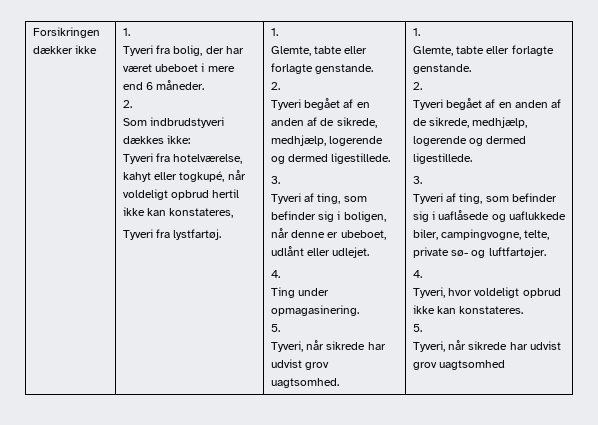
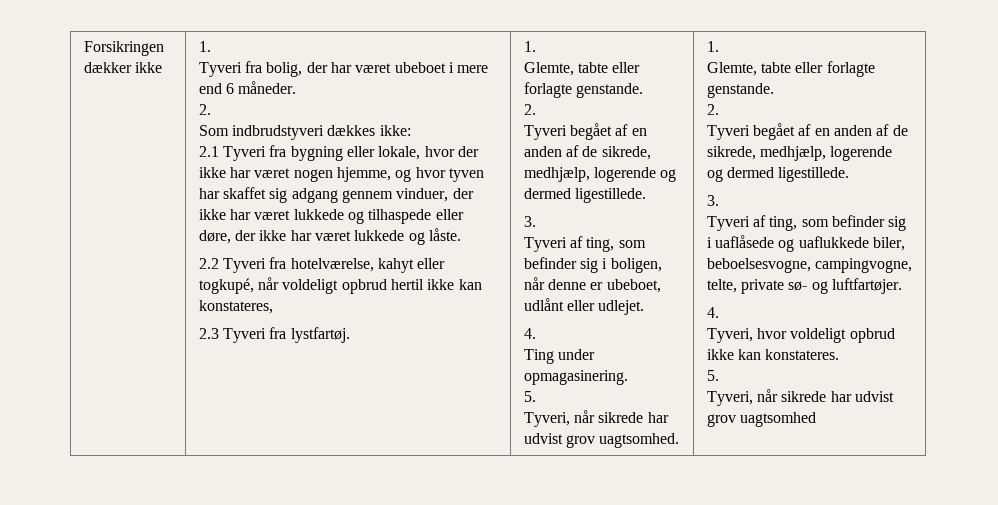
- Tyveri fra hotelværelse, kahyt eller togkupé, når voldeligt opbrud hertil ikke kan konstateres,
+ 2.1 Tyveri fra bygning eller lokale, hvor der ikke har været nogen hjemme, og hvor tyven har skaffet sig adgang gennem vinduer, der ikke har været lukkede og tilhaspede eller døre, der ikke har været lukkede og låste.
+ 2.2 Tyveri fra hotelværelse, kahyt eller togkupé, når voldeligt opbrud hertil ikke kan konstateres,
- Tyveri fra lystfartøj.
+ 2.3 Tyveri fra lystfartøj.
- Tyveri af ting, som befinder sig i uaflåsede og uaflukkede biler, campingvogne, telte, private sø- og luftfartøjer.
+ Tyveri af ting, som befinder sig i uaflåsede og uaflukkede biler, beboelsesvogne, campingvogne, telte, private sø- og luftfartøjer.

